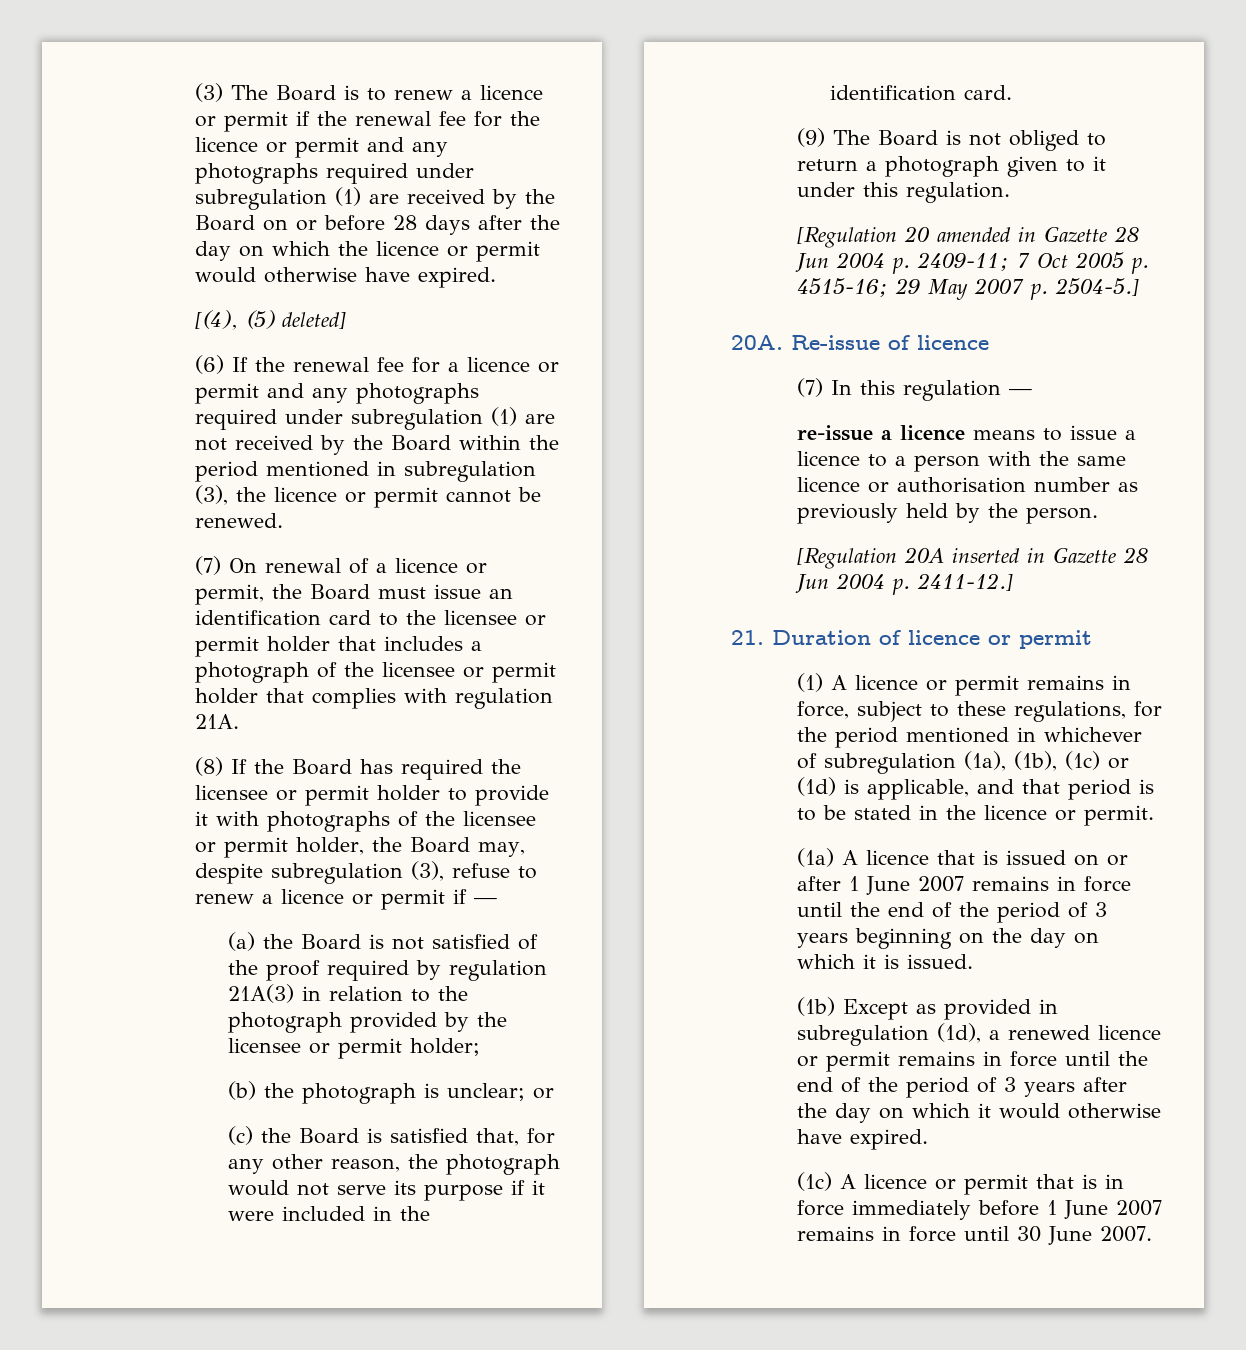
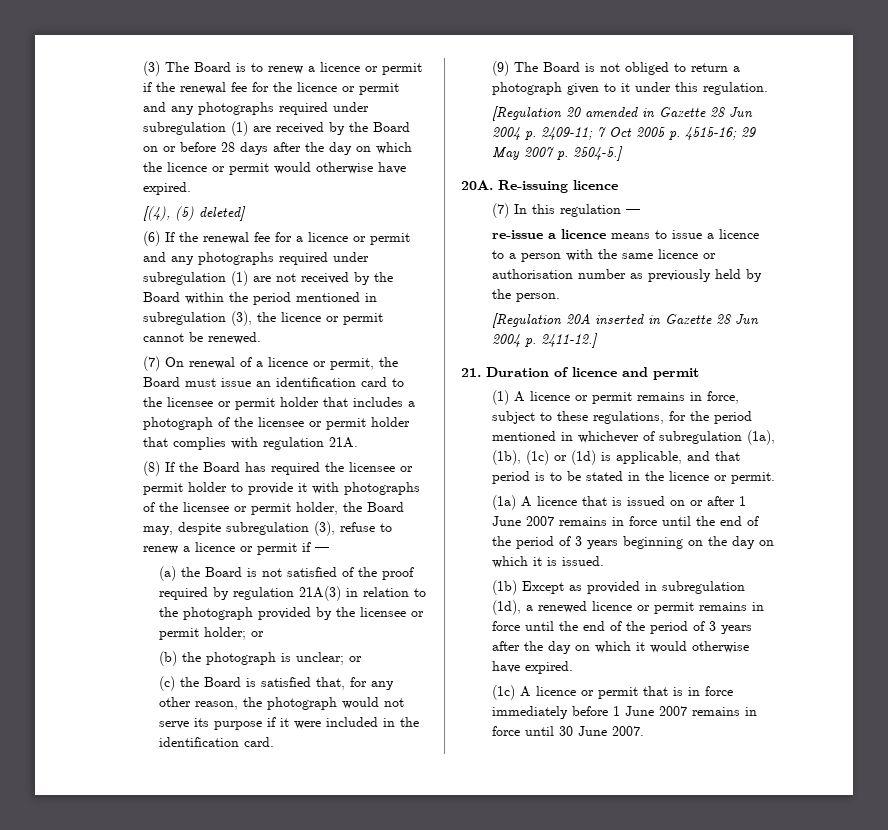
- (a) the Board is not satisfied of the proof required by regulation 21A(3) in relation to the photograph provided by the licensee or permit holder;
+ (a) the Board is not satisfied of the proof required by regulation 21A(3) in relation to the photograph provided by the licensee or permit holder; or
- Re-issue of licence
+ Re-issuing licence
- 21. Duration of licence or permit
+ 21. Duration of licence and permit

